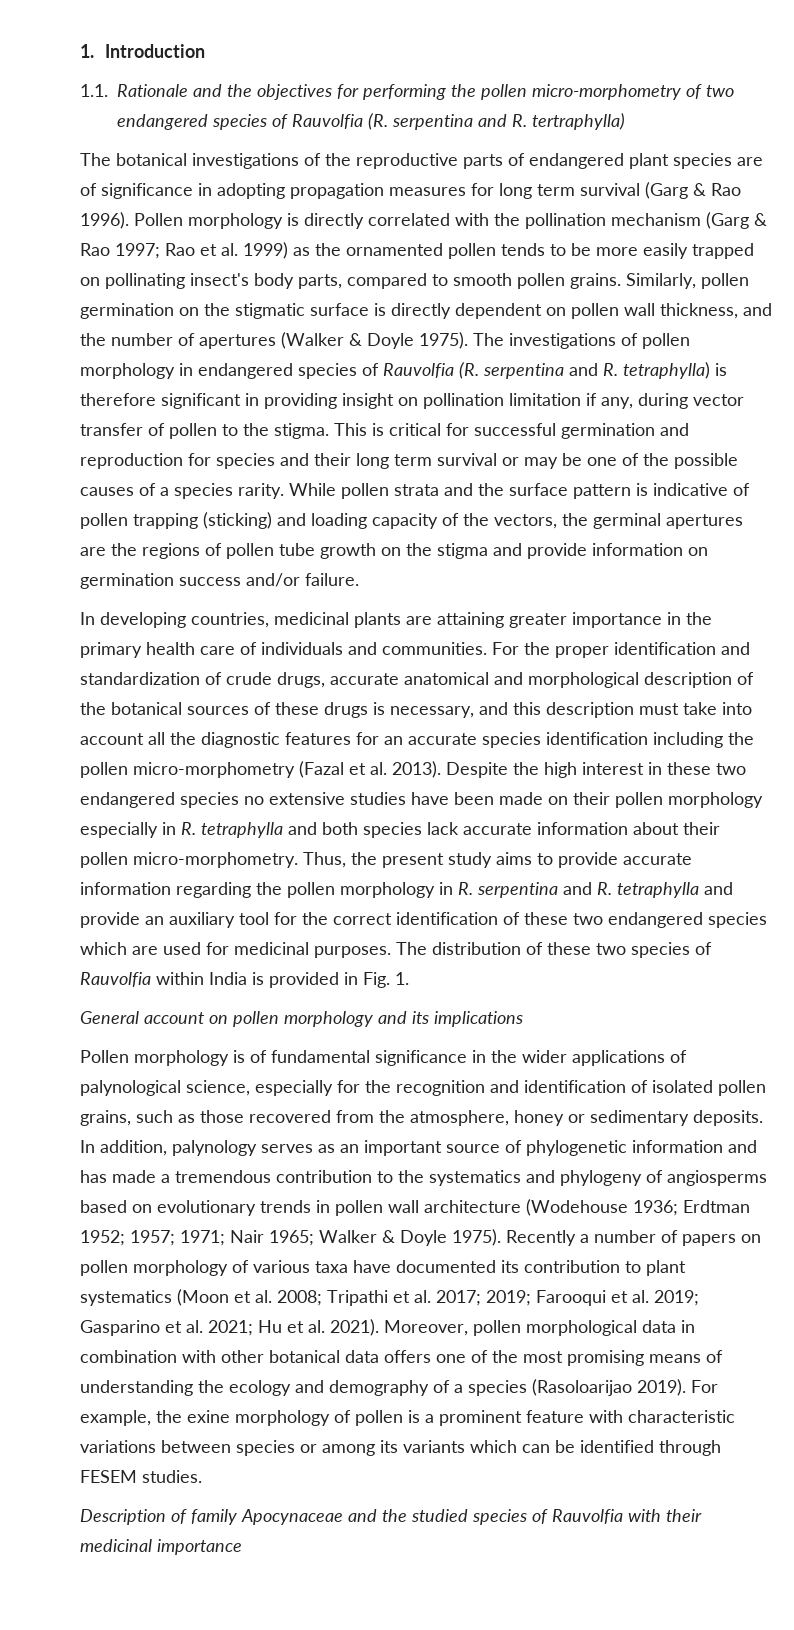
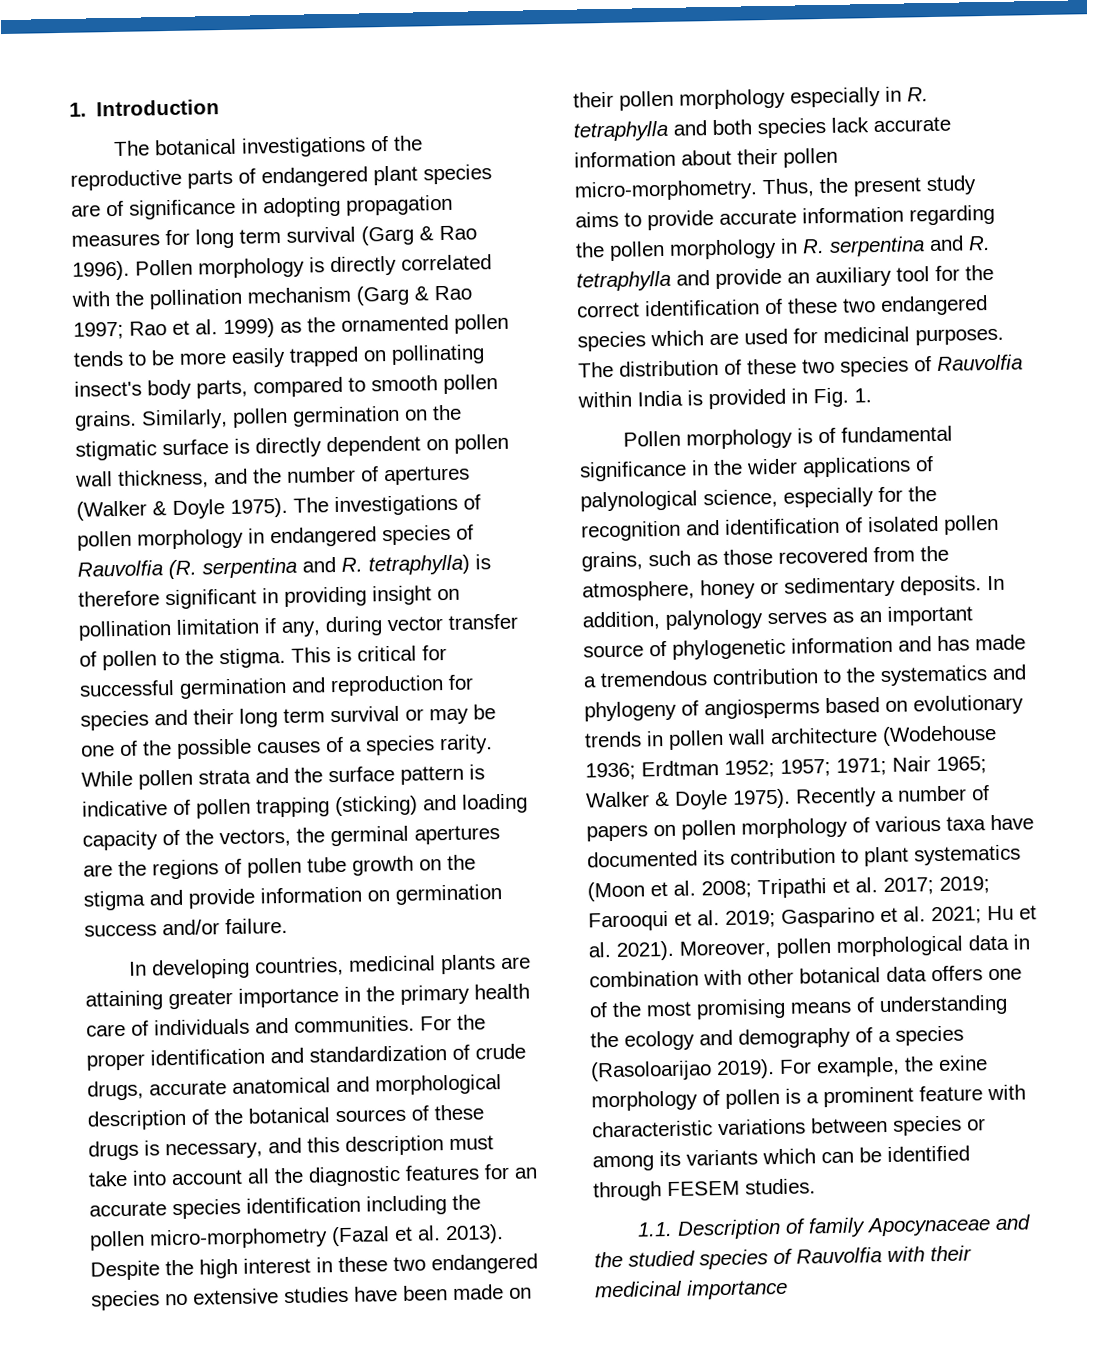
- 1.1. Rationale and the objectives for performing the pollen micro-morphometry of two endangered species of Rauvolfia (R. serpentina and R. tertraphylla)
- General account on pollen morphology and its implications
- Description of family Apocynaceae and the studied species of Rauvolfia with their medicinal importance
+ 1.1. Description of family Apocynaceae and the studied species of Rauvolfia with their medicinal importance

